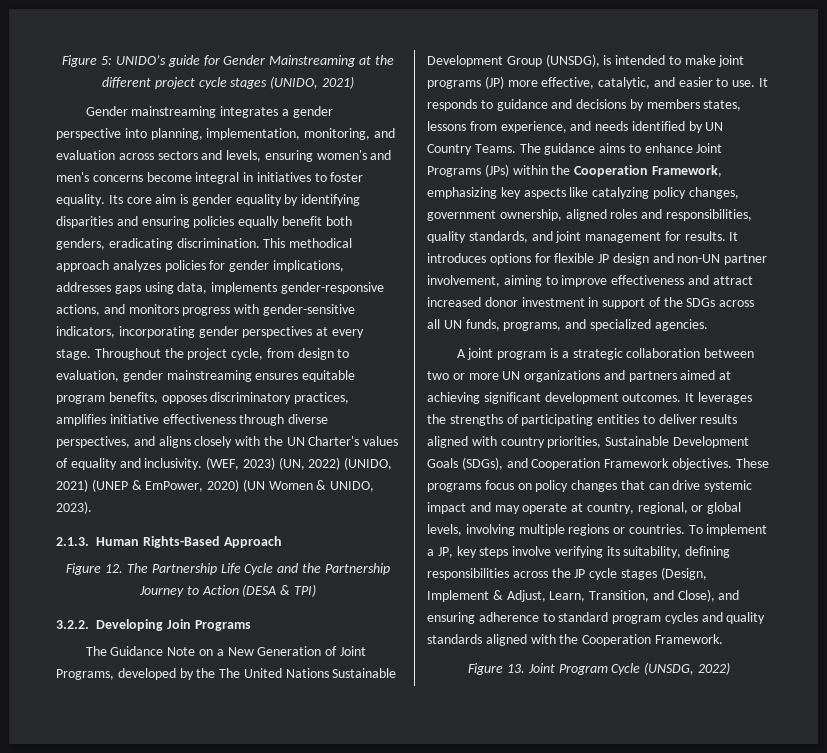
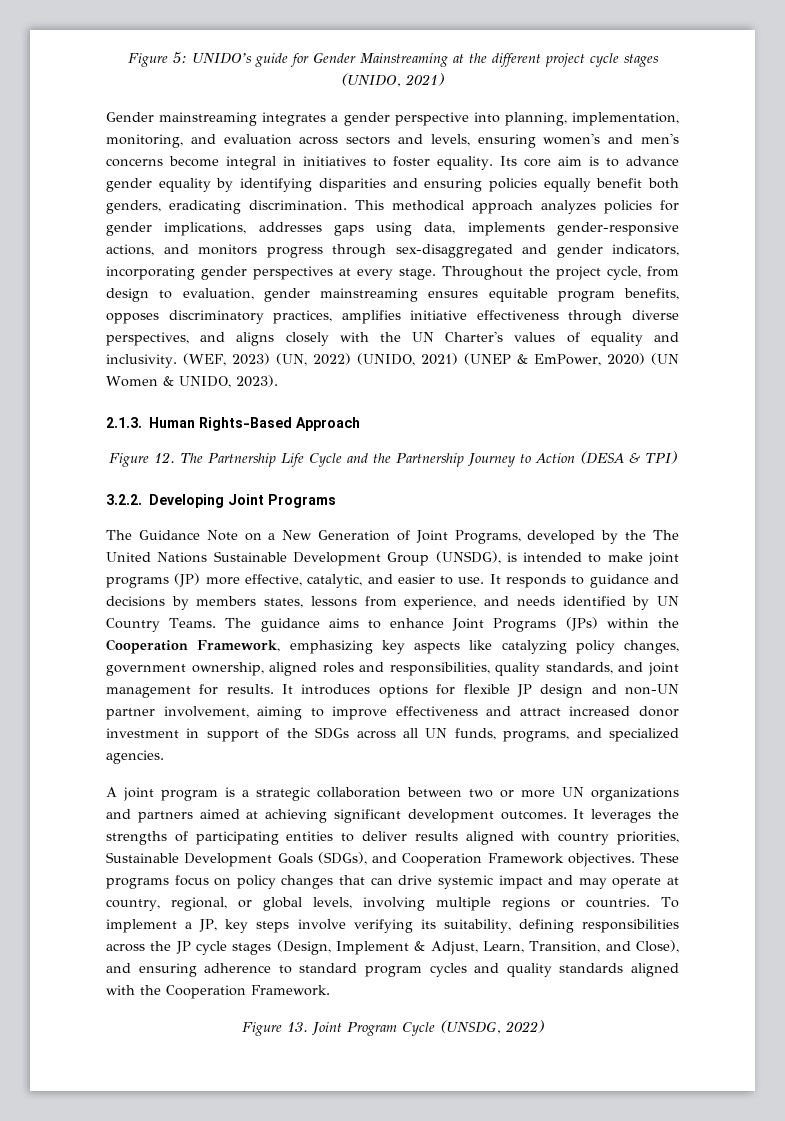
- Its core aim is gender equality by identifying disparities and ensuring policies equally benefit both genders, eradicating discrimination.
+ Its core aim is to advance gender equality by identifying disparities and ensuring policies equally benefit both genders, eradicating discrimination.
- This methodical approach analyzes policies for gender implications, addresses gaps using data, implements gender-responsive actions, and monitors progress with gender-sensitive indicators, incorporating gender perspectives at every stage.
+ This methodical approach analyzes policies for gender implications, addresses gaps using data, implements gender-responsive actions, and monitors progress through sex-disaggregated and gender indicators, incorporating gender perspectives at every stage.
- 3.2.2. Developing Join Programs
+ 3.2.2. Developing Joint Programs

